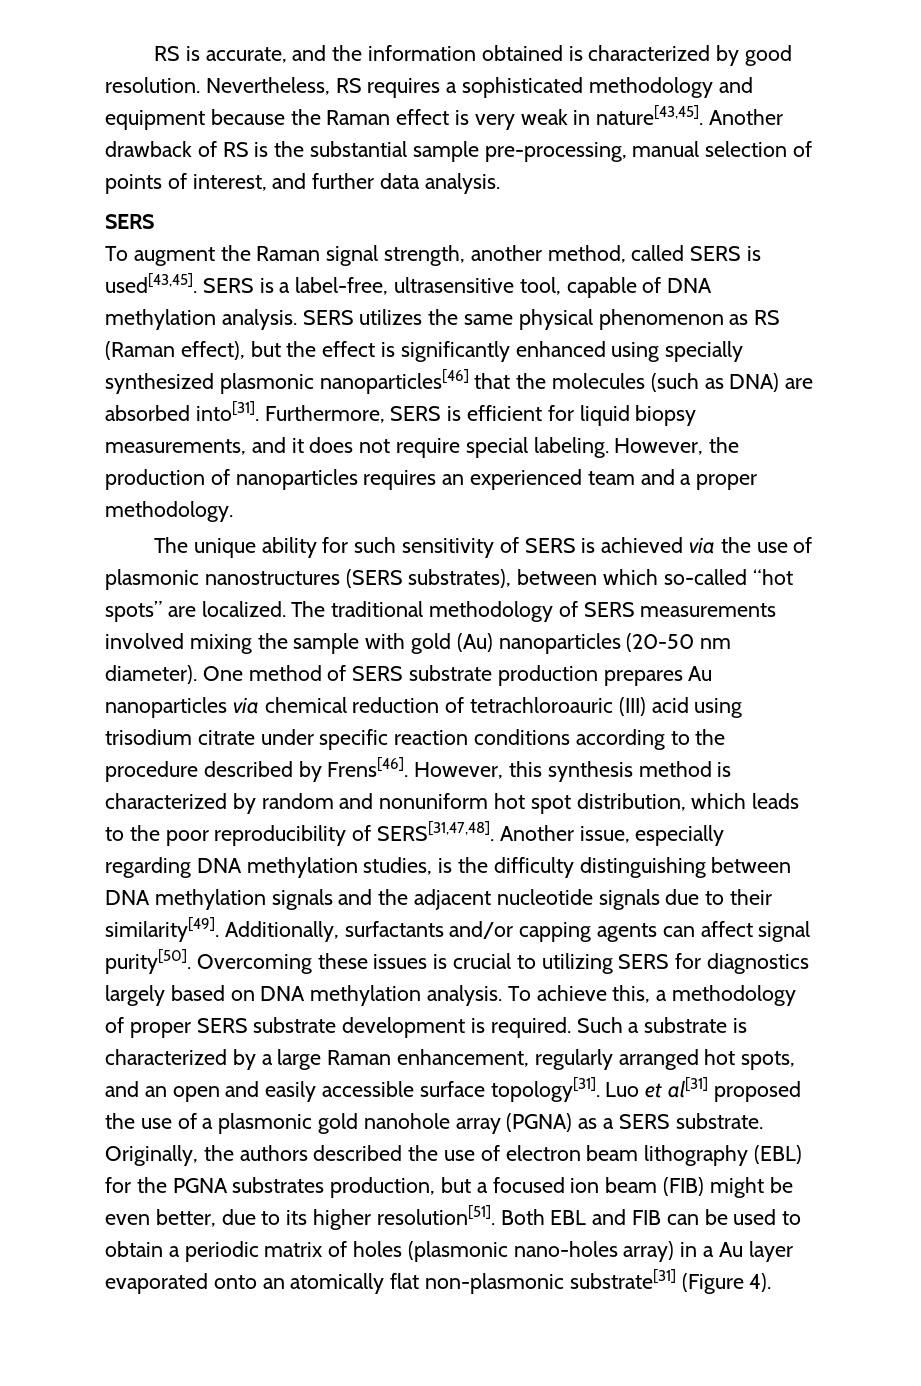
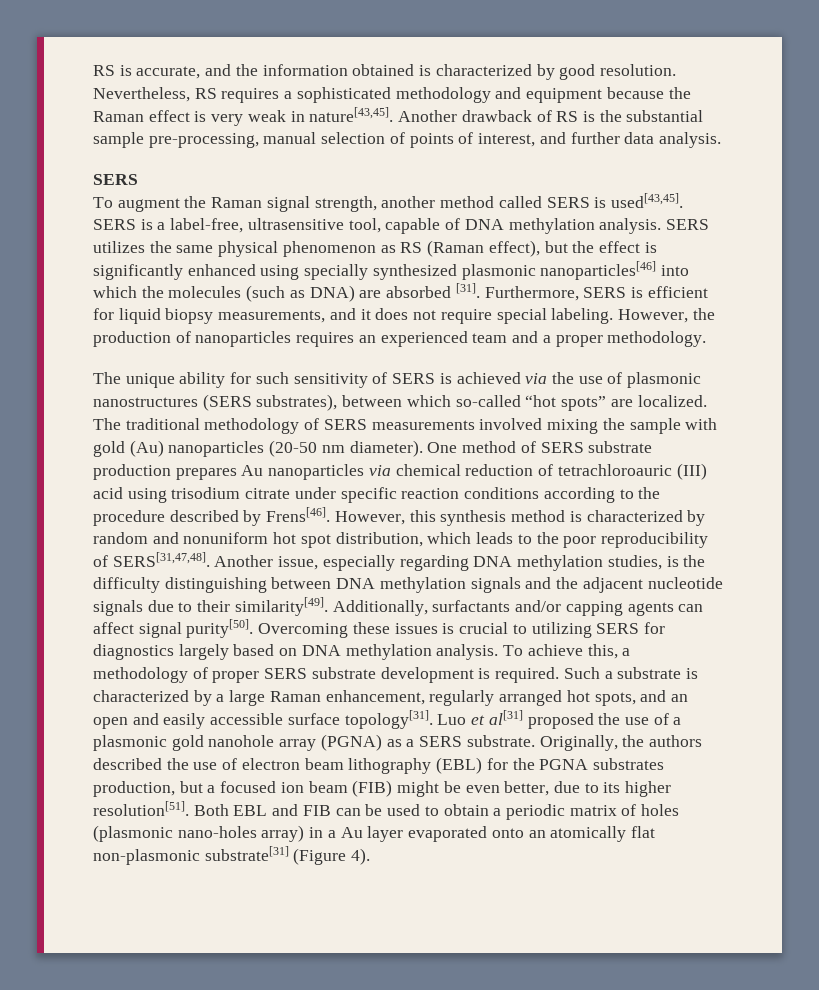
- To augment the Raman signal strength, another method, called SERS is used[43,45].
+ To augment the Raman signal strength, another method called SERS is used[43,45].
- SERS utilizes the same physical phenomenon as RS (Raman effect), but the effect is significantly enhanced using specially synthesized plasmonic nanoparticles[46] that the molecules (such as DNA) are absorbed into[31].
+ SERS utilizes the same physical phenomenon as RS (Raman effect), but the effect is significantly enhanced using specially synthesized plasmonic nanoparticles[46] into which the molecules (such as DNA) are absorbed [31].

